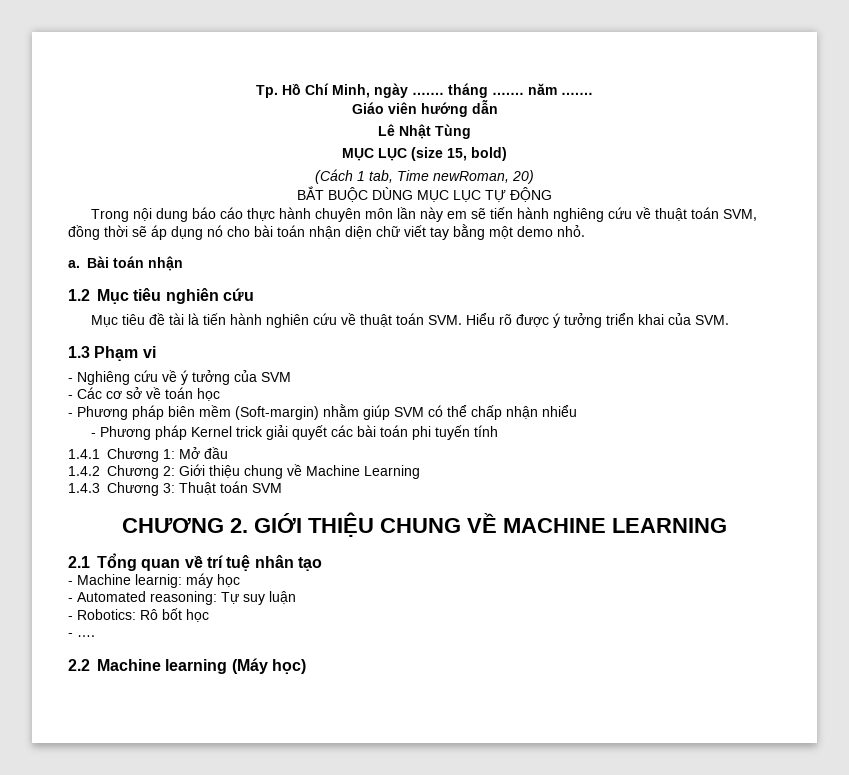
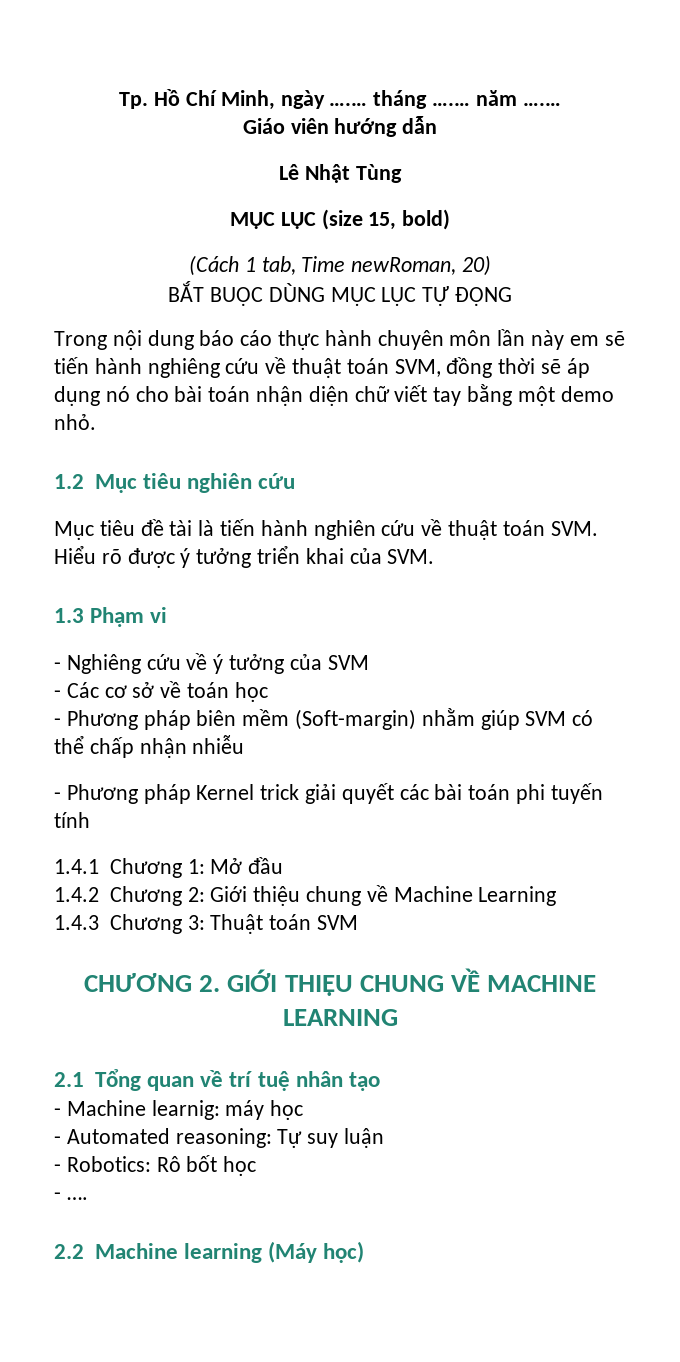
- a. Bài toán nhận
- - Phương pháp biên mềm (Soft-margin) nhằm giúp SVM có thể chấp nhận nhiểu
+ - Phương pháp biên mềm (Soft-margin) nhằm giúp SVM có thể chấp nhận nhiễu

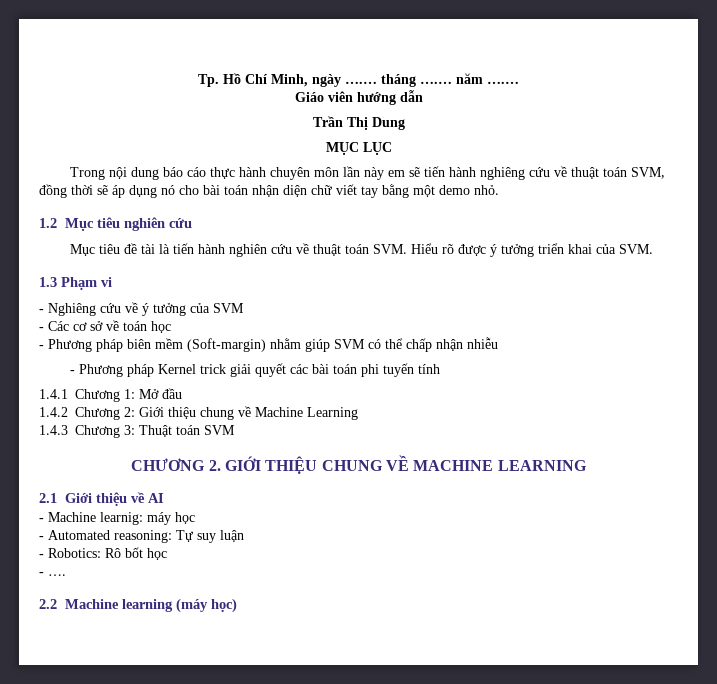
- Lê Nhật Tùng
- MỤC LỤC (size 15, bold)
- (Cách 1 tab, Time newRoman, 20)
- BẮT BUỘC DÙNG MỤC LỤC TỰ ĐỘNG
+ Trần Thị Dung
+ MỤC LỤC
- 2.1 Tổng quan về trí tuệ nhân tạo
+ 2.1 Giới thiệu về AI
- 2.2 Machine learning (Máy học)
+ 2.2 Machine learning (máy học)

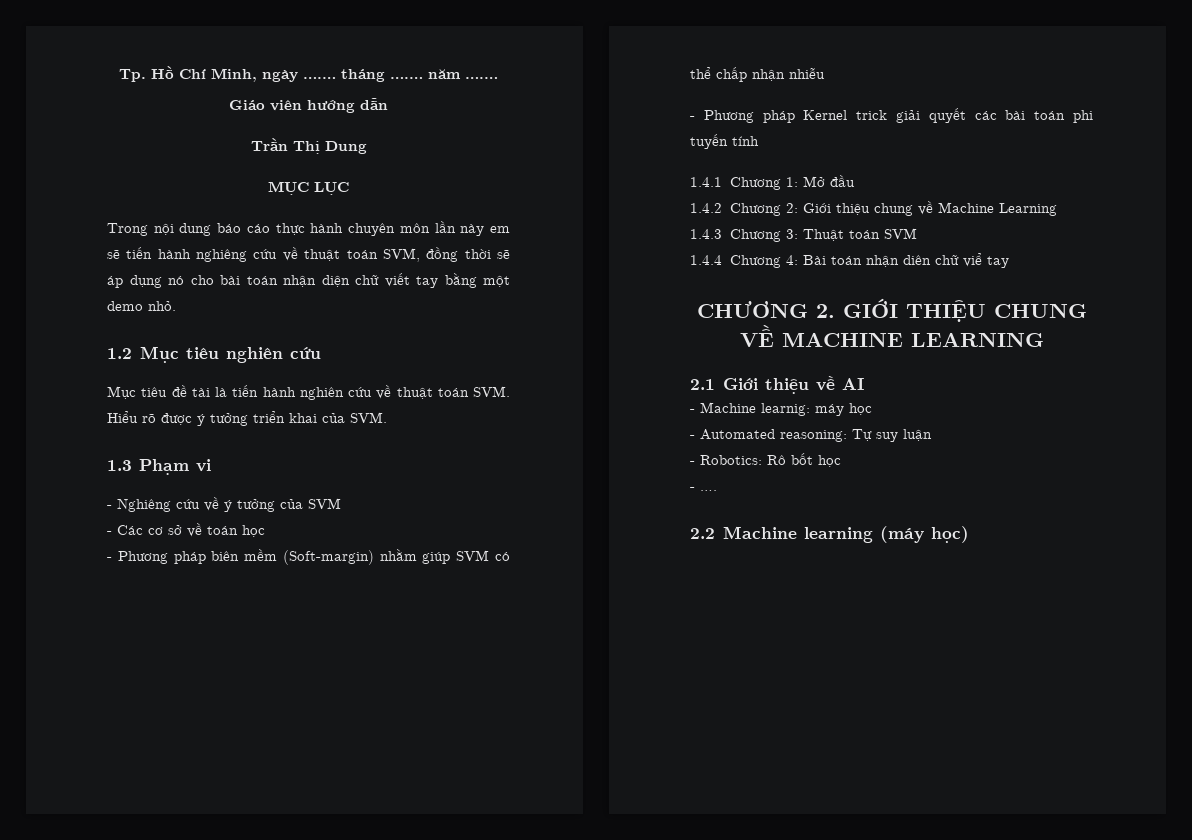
+ 1.4.4 Chương 4: Bài toán nhận diên chữ viể tay

